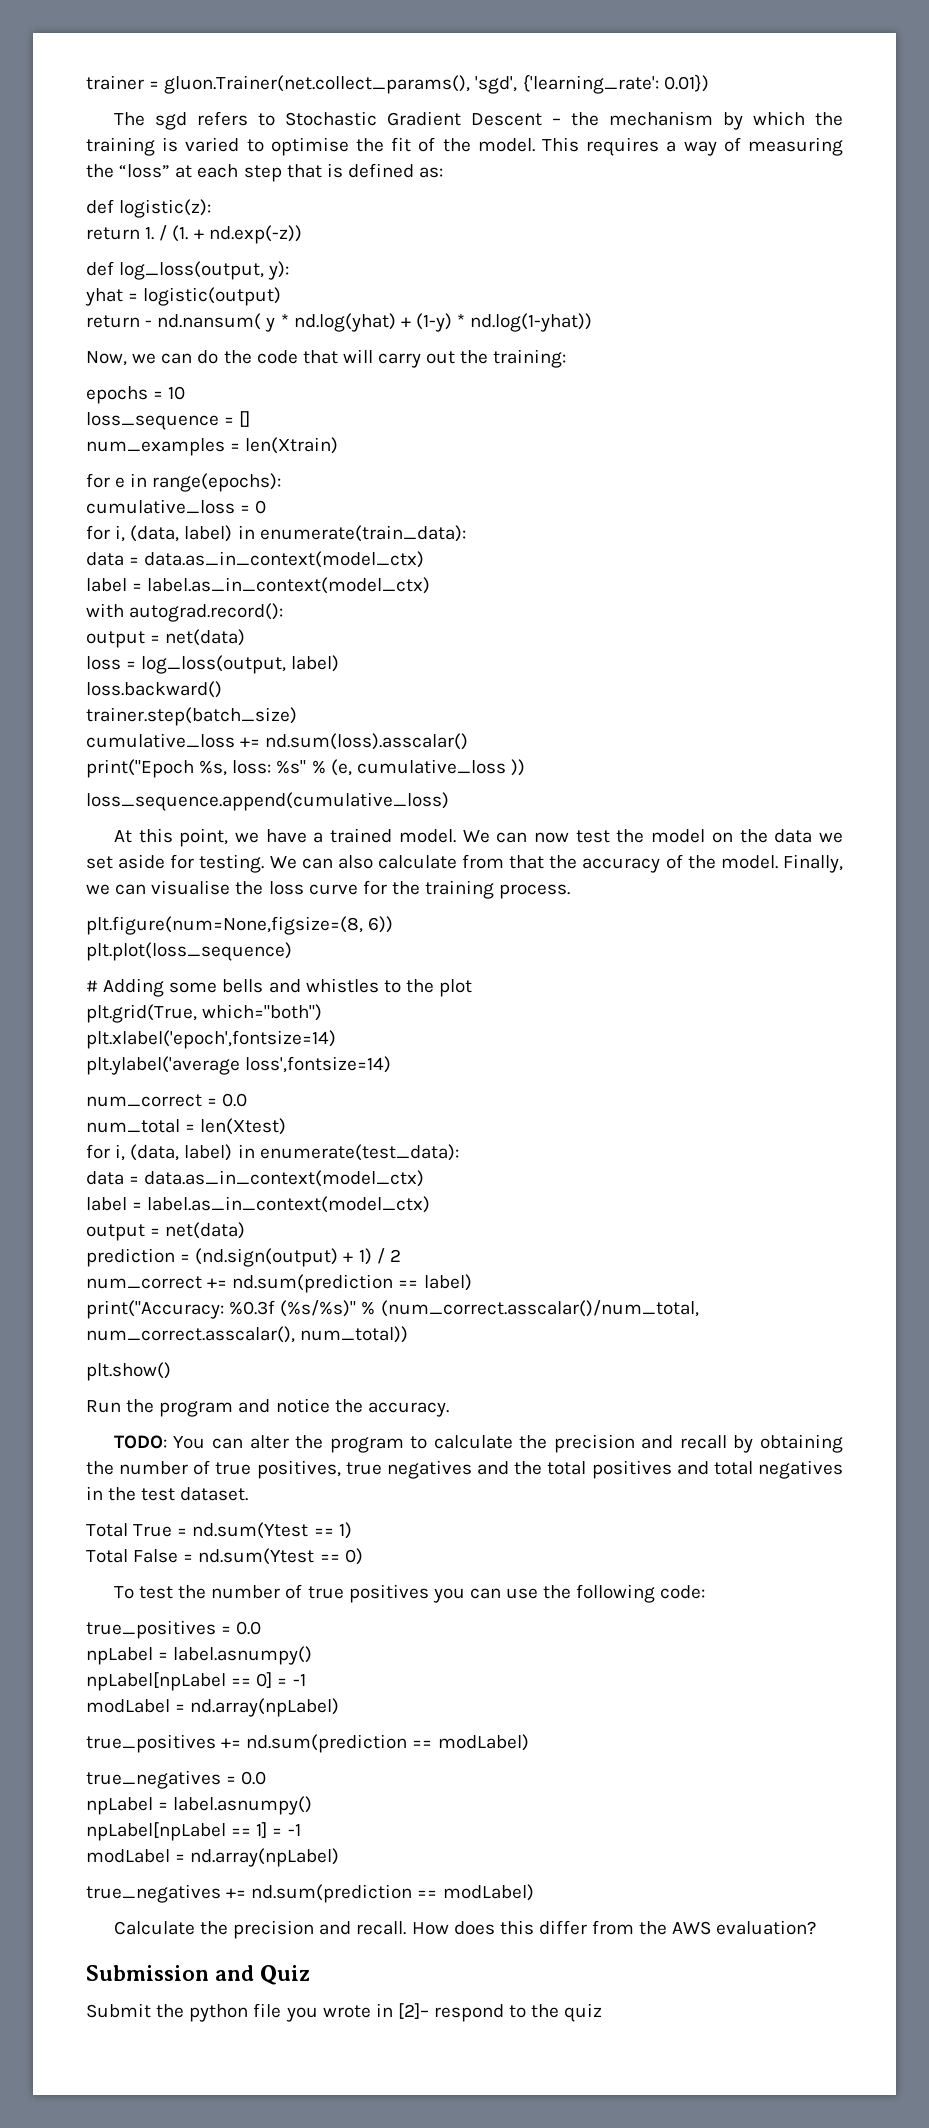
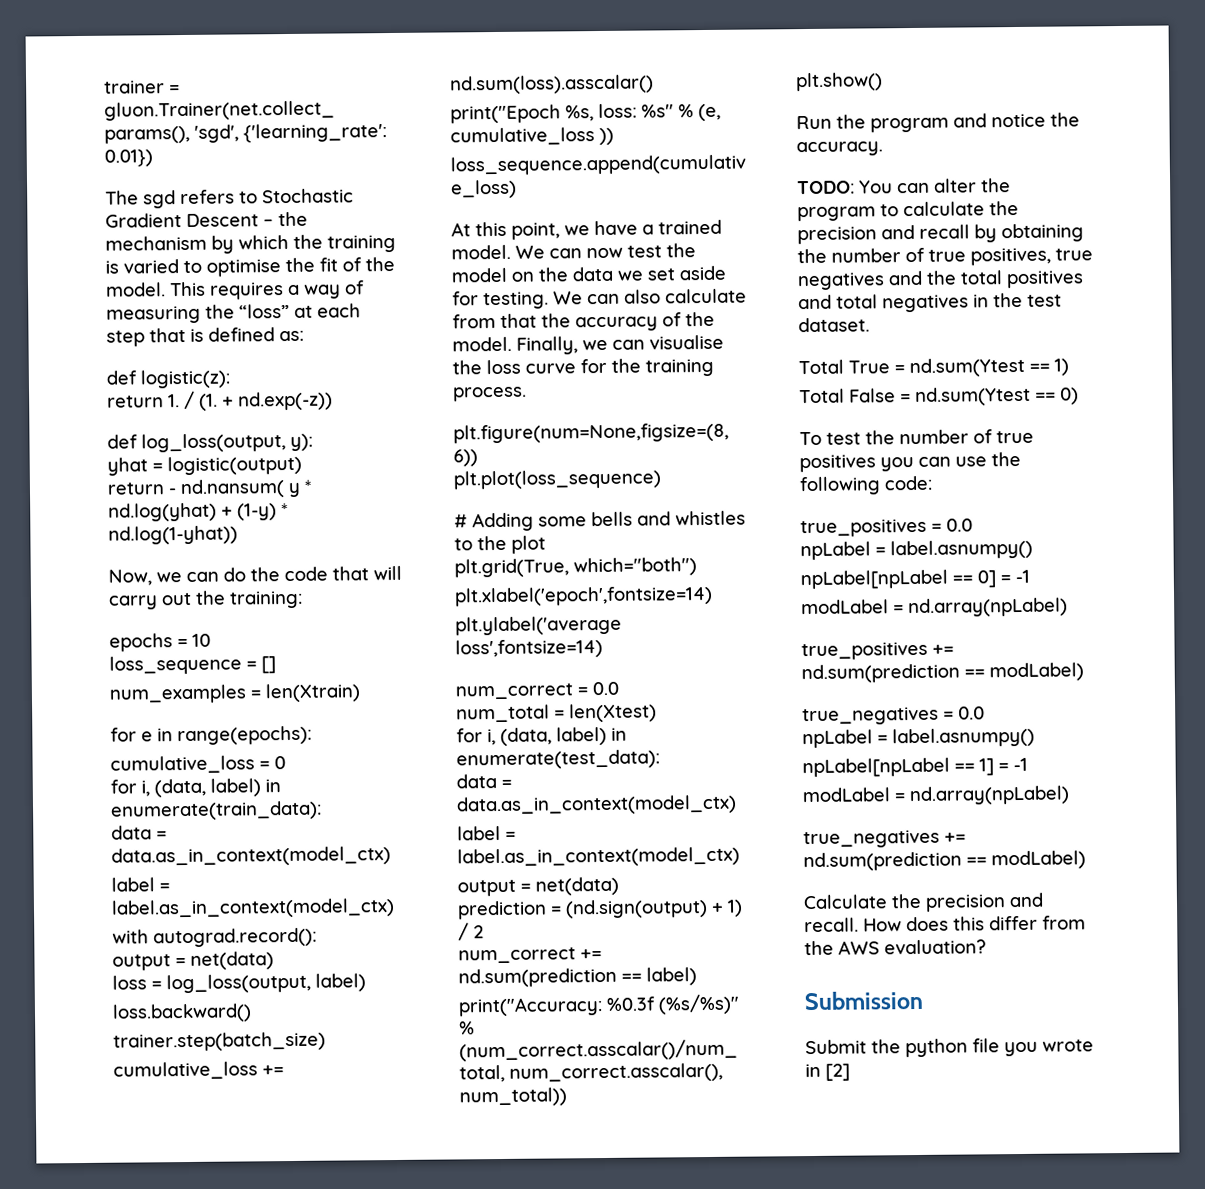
- Submission and Quiz
+ Submission
- Submit the python file you wrote in [2]– respond to the quiz
+ Submit the python file you wrote in [2]

